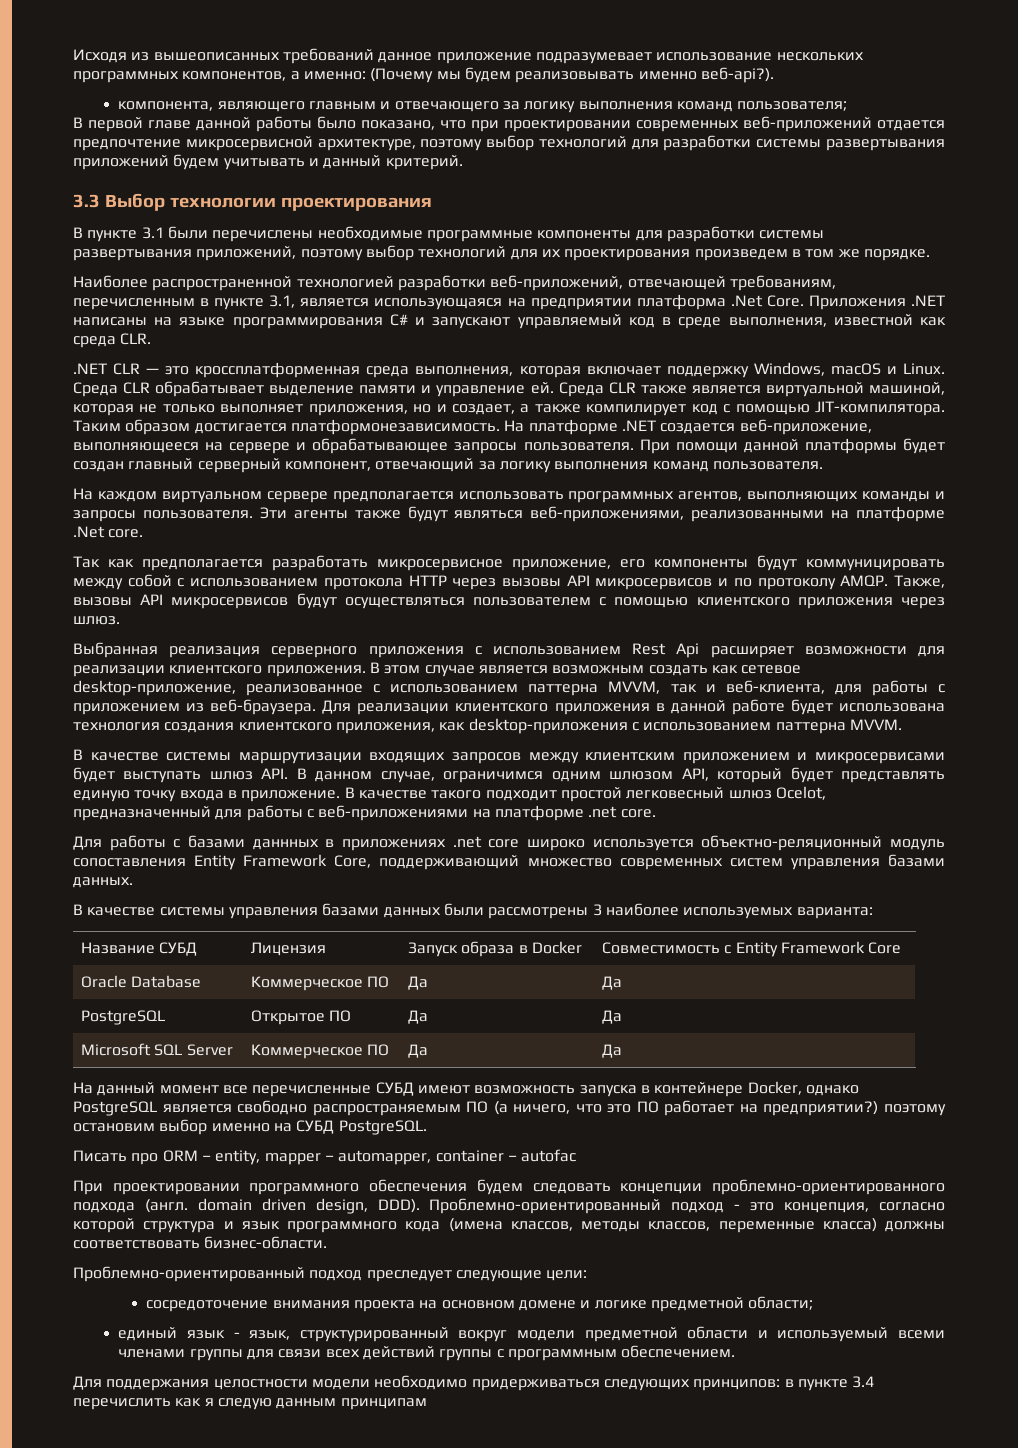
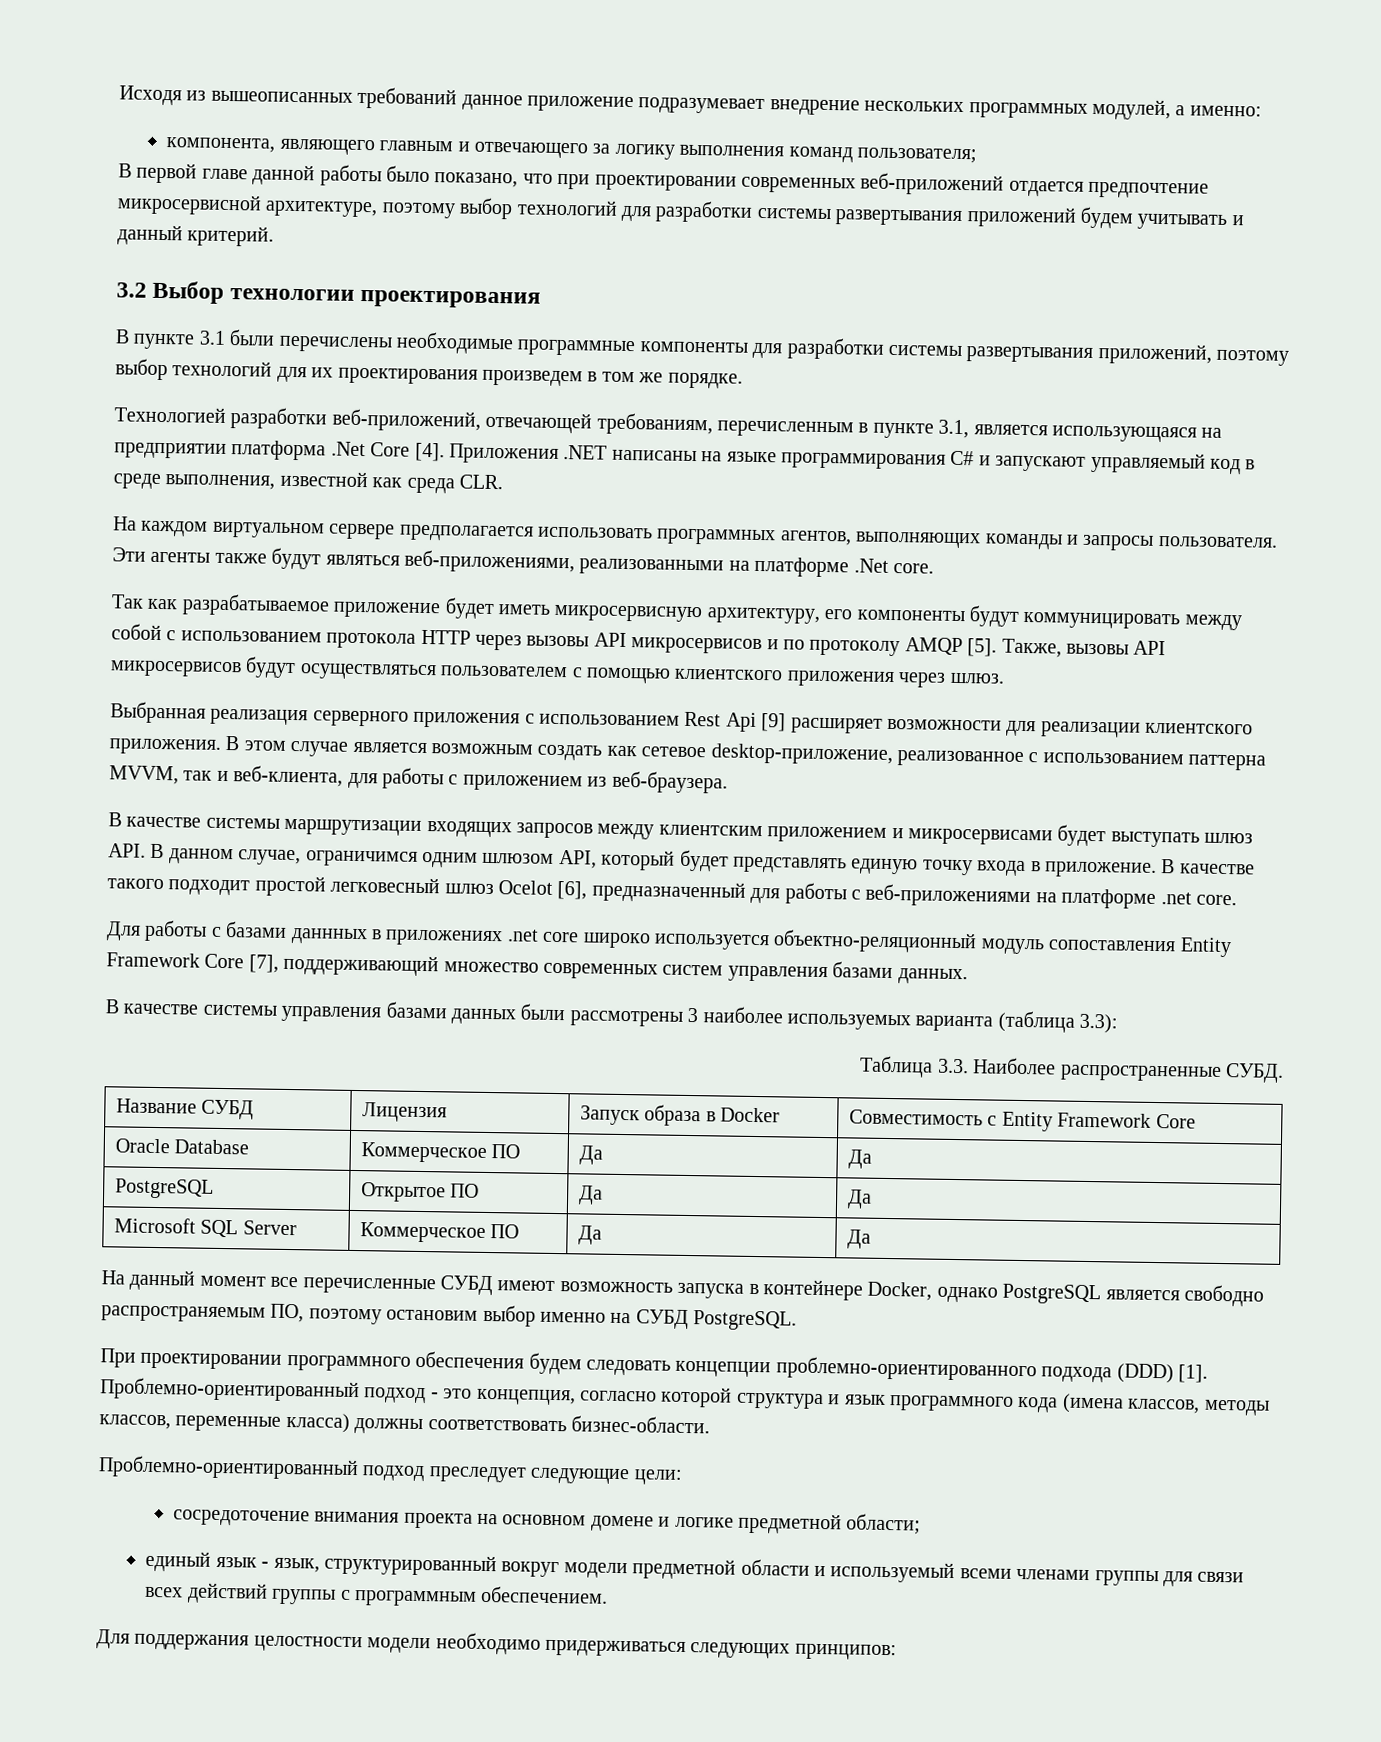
- Исходя из вышеописанных требований данное приложение подразумевает использование нескольких программных компонентов, а именно: (Почему мы будем реализовывать именно веб-api?).
+ Исходя из вышеописанных требований данное приложение подразумевает внедрение нескольких программных модулей, а именно:
- 3.3 Выбор технологии проектирования
+ 3.2 Выбор технологии проектирования
- Наиболее распространенной технологией разработки веб-приложений, отвечающей требованиям, перечисленным в пункте 3.1, является использующаяся на предприятии платформа .Net Core.
+ Технологией разработки веб-приложений, отвечающей требованиям, перечисленным в пункте 3.1, является использующаяся на предприятии платформа .Net Core [4].
- .NET CLR — это кроссплатформенная среда выполнения, которая включает поддержку Windows, macOS и Linux. Среда CLR обрабатывает выделение памяти и управление ей. Среда CLR также является виртуальной машиной, которая не только выполняет приложения, но и создает, а также компилирует код с помощью JIT-компилятора. Таким образом достигается платформонезависимость. На платформе .NET создается веб-приложение, выполняющееся на сервере и обрабатывающее запросы пользователя. При помощи данной платформы будет создан главный серверный компонент, отвечающий за логику выполнения команд пользователя.
- Так как предполагается разработать микросервисное приложение, его компоненты будут коммуницировать между собой с использованием протокола HTTP через вызовы API микросервисов и по протоколу AMQP.
+ Так как разрабатываемое приложение будет иметь микросервисную архитектуру, его компоненты будут коммуницировать между собой с использованием протокола HTTP через вызовы API микросервисов и по протоколу AMQP [5].
- Выбранная реализация серверного приложения с использованием Rest Api расширяет возможности для реализации клиентского приложения.
+ Выбранная реализация серверного приложения с использованием Rest Api [9] расширяет возможности для реализации клиентского приложения.
- Для реализации клиентского приложения в данной работе будет использована технология создания клиентского приложения, как desktop-приложения с использованием паттерна MVVM.
- В качестве такого подходит простой легковесный шлюз Ocelot, предназначенный для работы с веб-приложениями на платформе .net core.
+ В качестве такого подходит простой легковесный шлюз Ocelot [6], предназначенный для работы с веб-приложениями на платформе .net core.
- Для работы с базами даннных в приложениях .net core широко используется объектно-реляционный модуль сопоставления Entity Framework Core, поддерживающий множество современных систем управления базами данных.
+ Для работы с базами даннных в приложениях .net core широко используется объектно-реляционный модуль сопоставления Entity Framework Core [7], поддерживающий множество современных систем управления базами данных.
- В качестве системы управления базами данных были рассмотрены 3 наиболее используемых варианта:
+ В качестве системы управления базами данных были рассмотрены 3 наиболее используемых варианта (таблица 3.3):
+ Таблица 3.3. Наиболее распространенные СУБД.
- На данный момент все перечисленные СУБД имеют возможность запуска в контейнере Docker, однако PostgreSQL является свободно распространяемым ПО (а ничего, что это ПО работает на предприятии?) поэтому остановим выбор именно на СУБД PostgreSQL.
+ На данный момент все перечисленные СУБД имеют возможность запуска в контейнере Docker, однако PostgreSQL является свободно распространяемым ПО, поэтому остановим выбор именно на СУБД PostgreSQL.
- Писать про ORM – entity, mapper – automapper, container – autofac
- При проектировании программного обеспечения будем следовать концепции проблемно-ориентированного подхода (англ. domain driven design, DDD).
+ При проектировании программного обеспечения будем следовать концепции проблемно-ориентированного подхода (DDD) [1].
- Для поддержания целостности модели необходимо придерживаться следующих принципов: в пункте 3.4 перечислить как я следую данным принципам
+ Для поддержания целостности модели необходимо придерживаться следующих принципов:

